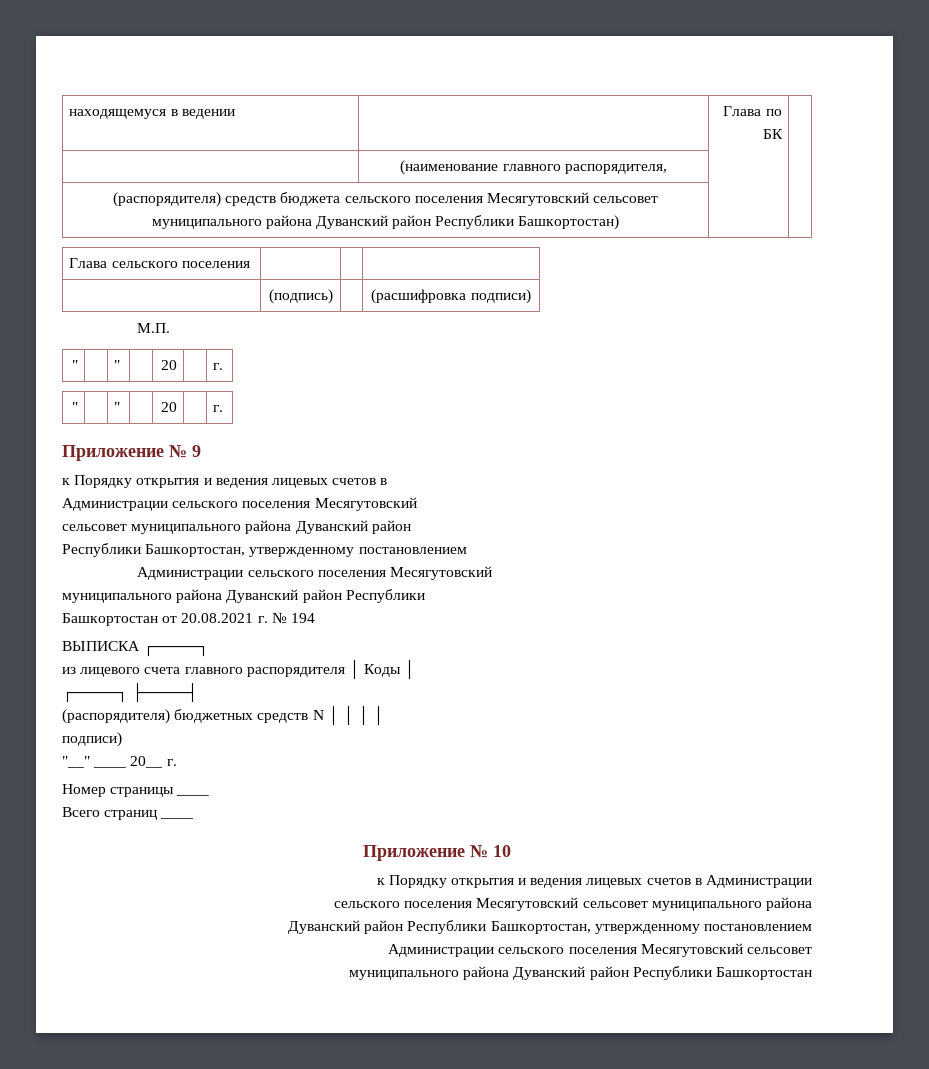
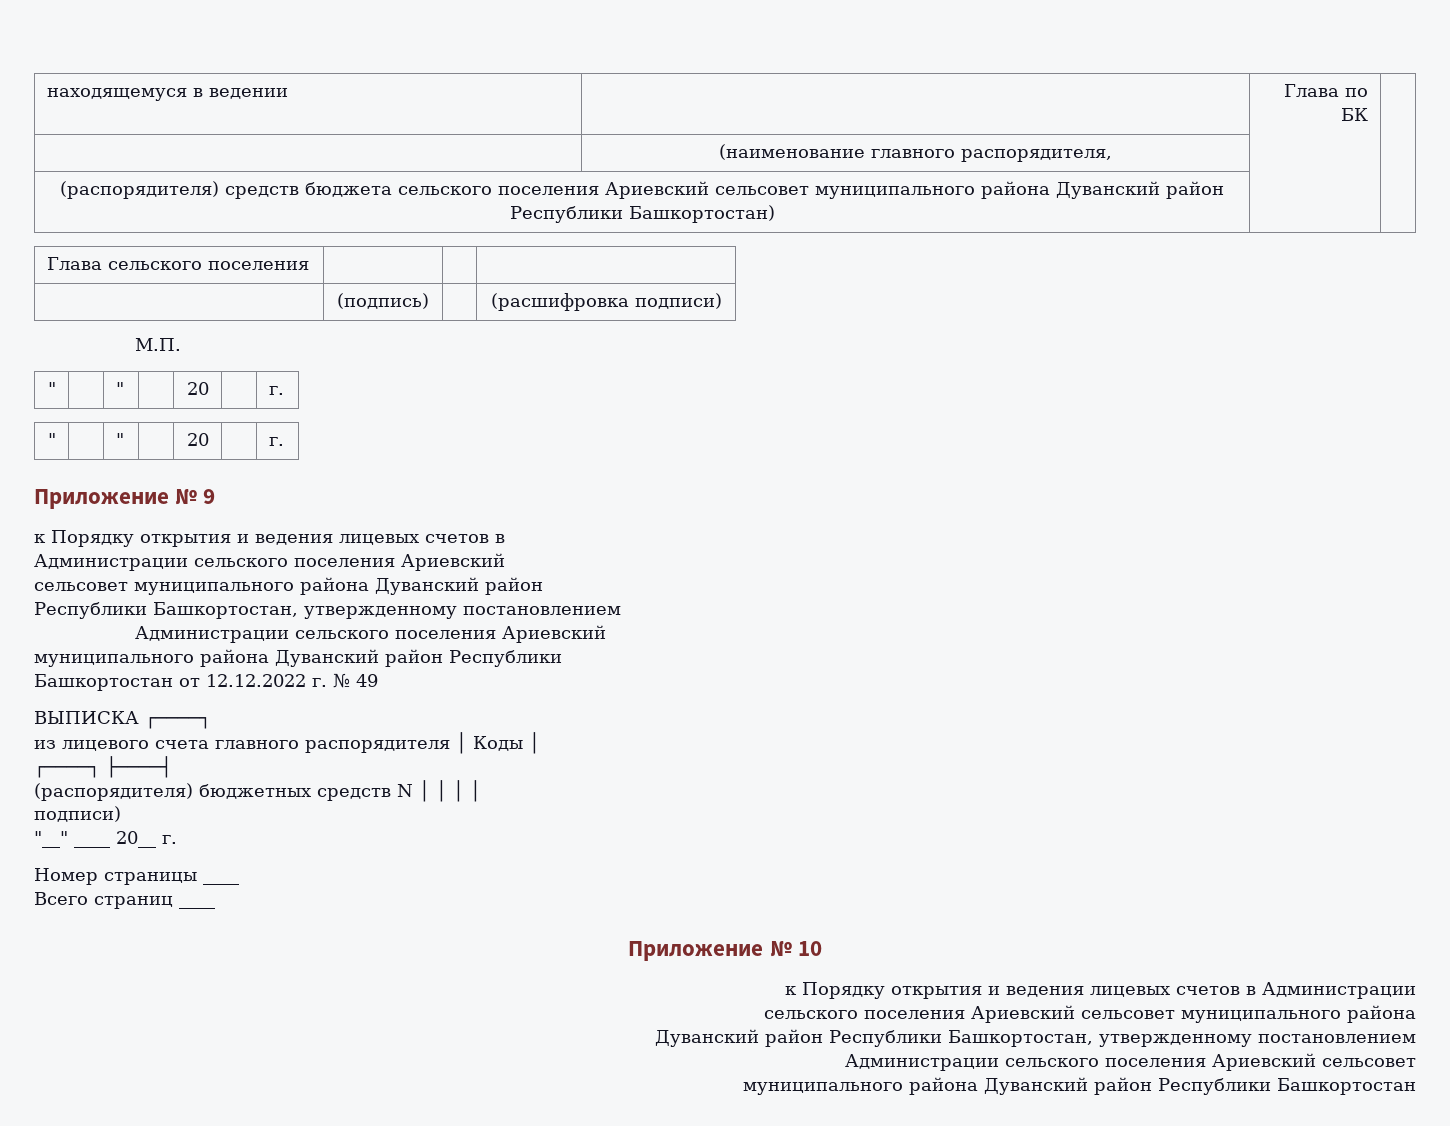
- (распорядителя) средств бюджета сельского поселения Месягутовский сельсовет муниципального района Дуванский район Республики Башкортостан) | |
+ (распорядителя) средств бюджета сельского поселения Ариевский сельсовет муниципального района Дуванский район Республики Башкортостан) | |
  Приложение № 9
  к Порядку открытия и ведения лицевых счетов в
- Администрации сельского поселения Месягутовский
+ Администрации сельского поселения Ариевский
  сельсовет муниципального района Дуванский район
  Республики Башкортостан, утвержденному постановлением
- Администрации сельского поселения Месягутовский
+ Администрации сельского поселения Ариевский
- Башкортостан от 20.08.2021 г. № 194
+ Башкортостан от 12.12.2022 г. № 49
  к Порядку открытия и ведения лицевых счетов в Администрации
- сельского поселения Месягутовский сельсовет муниципального района
+ сельского поселения Ариевский сельсовет муниципального района
- Администрации сельского поселения Месягутовский сельсовет
+ Администрации сельского поселения Ариевский сельсовет

